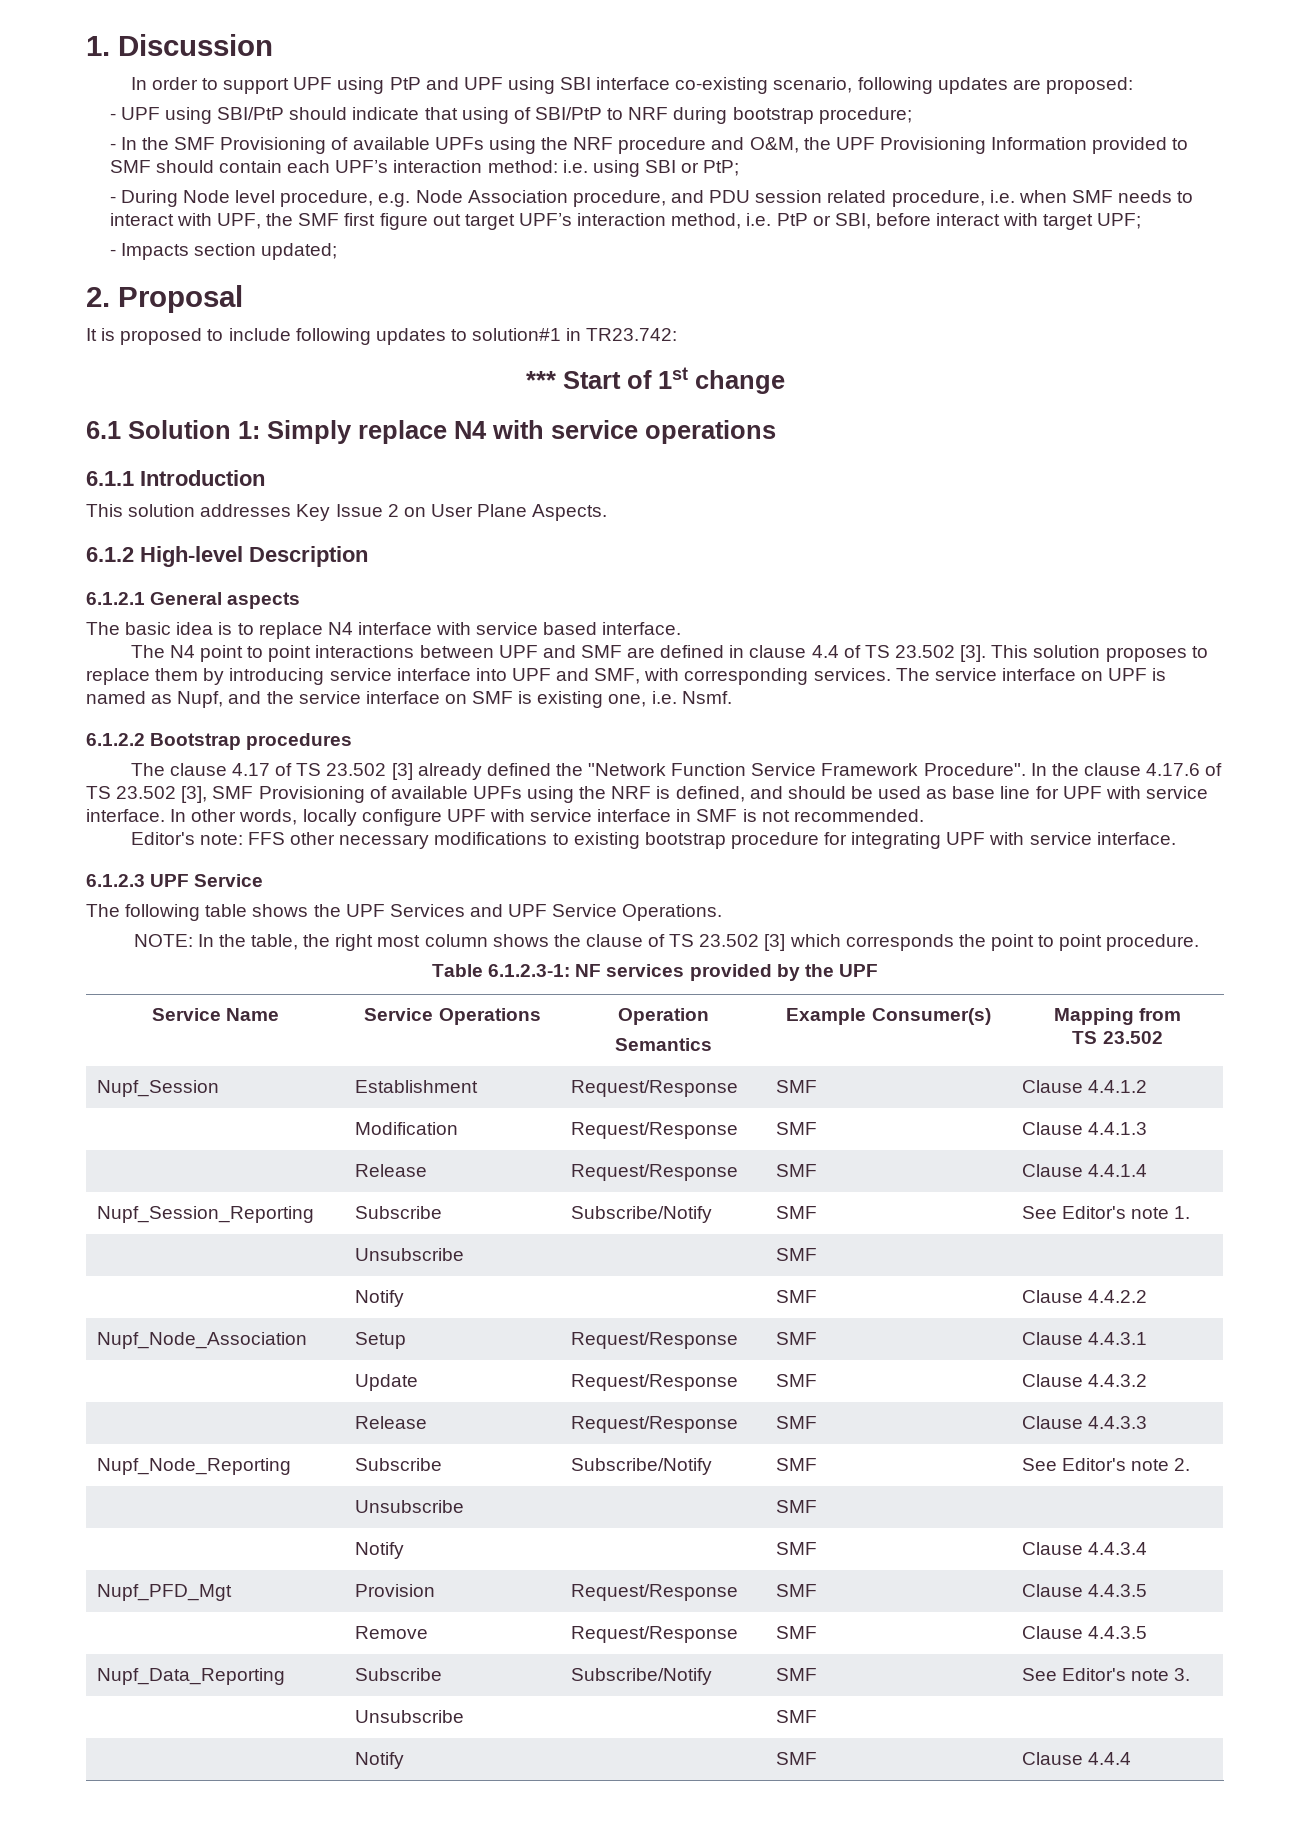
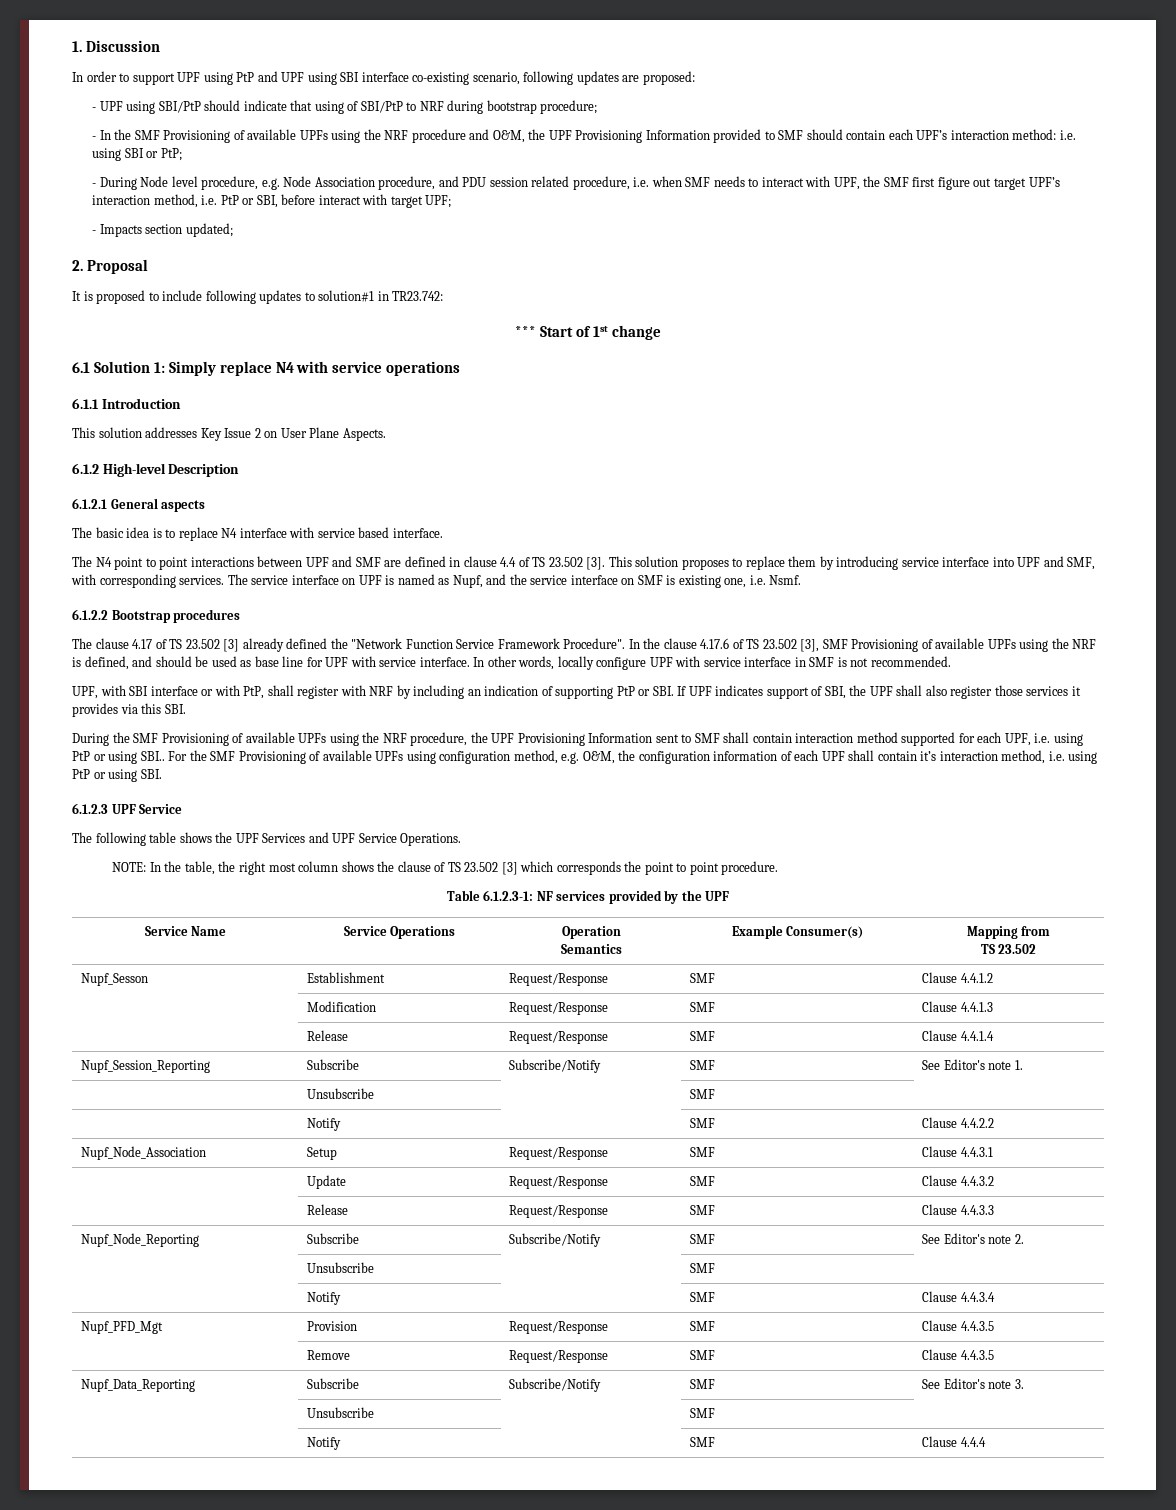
- Editor's note: FFS other necessary modifications to existing bootstrap procedure for integrating UPF with service interface.
+ UPF, with SBI interface or with PtP, shall register with NRF by including an indication of supporting PtP or SBI. If UPF indicates support of SBI, the UPF shall also register those services it provides via this SBI.
+ During the SMF Provisioning of available UPFs using the NRF procedure, the UPF Provisioning Information sent to SMF shall contain interaction method supported for each UPF, i.e. using PtP or using SBI.. For the SMF Provisioning of available UPFs using configuration method, e.g. O&M, the configuration information of each UPF shall contain it’s interaction method, i.e. using PtP or using SBI.
- Nupf_Session | Establishment | Request/Response | SMF | Clause 4.4.1.2
+ Nupf_Sesson | Establishment | Request/Response | SMF | Clause 4.4.1.2

